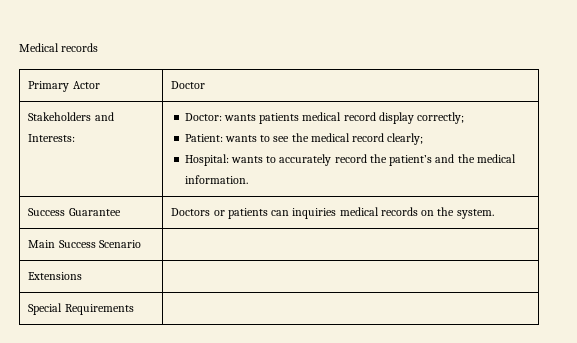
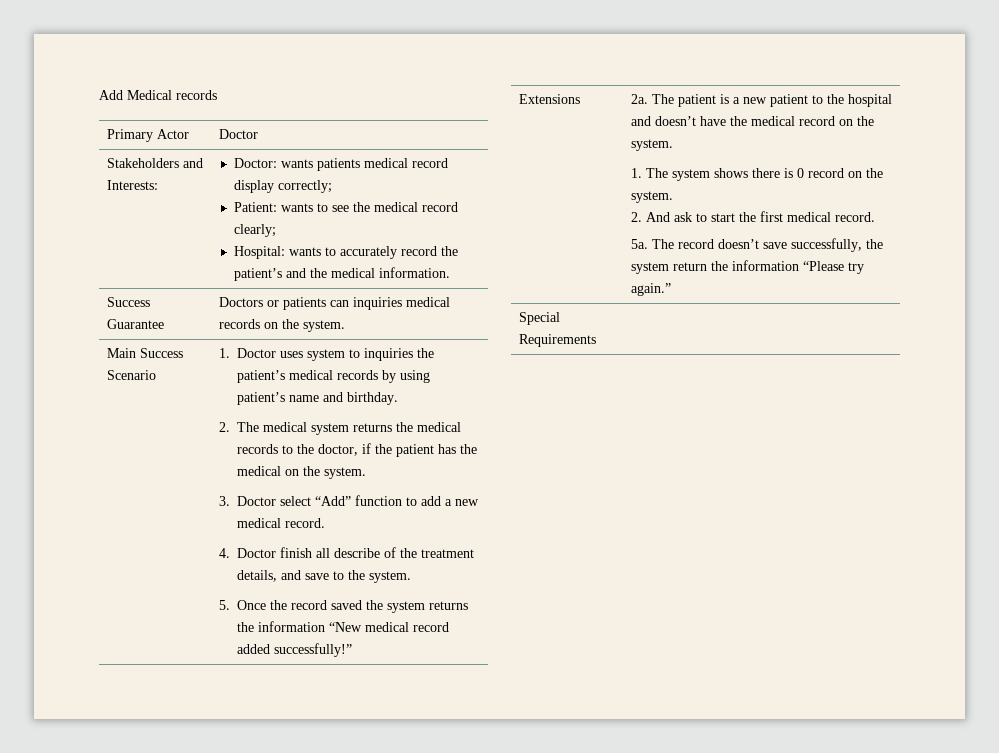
- Medical records
+ Add Medical records
- Extensions |
+ 1. Doctor uses system to inquiries the patient’s medical records by using patient’s name and birthday.
+ 2. The medical system returns the medical records to the doctor, if the patient has the medical on the system.
+ 3. Doctor select “Add” function to add a new medical record.
+ 4. Doctor finish all describe of the treatment details, and save to the system.
+ 5. Once the record saved the system returns the information “New medical record added successfully!”
+ Extensions | 2a. The patient is a new patient to the hospital and doesn’t have the medical record on the system.
+ 1. The system shows there is 0 record on the system.
+ 2. And ask to start the first medical record.
+ 5a. The record doesn’t save successfully, the system return the information “Please try again.”

